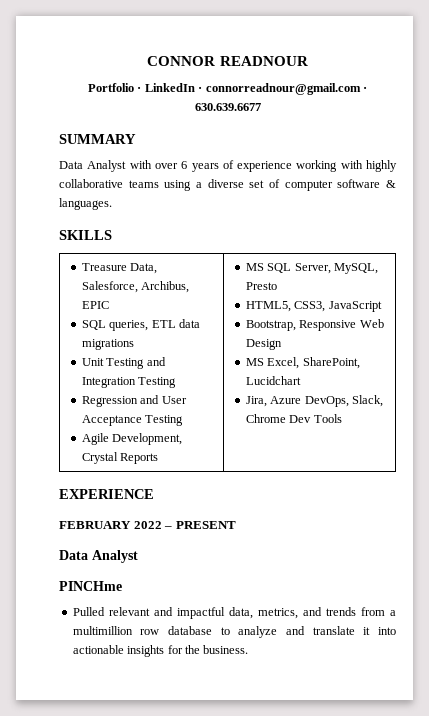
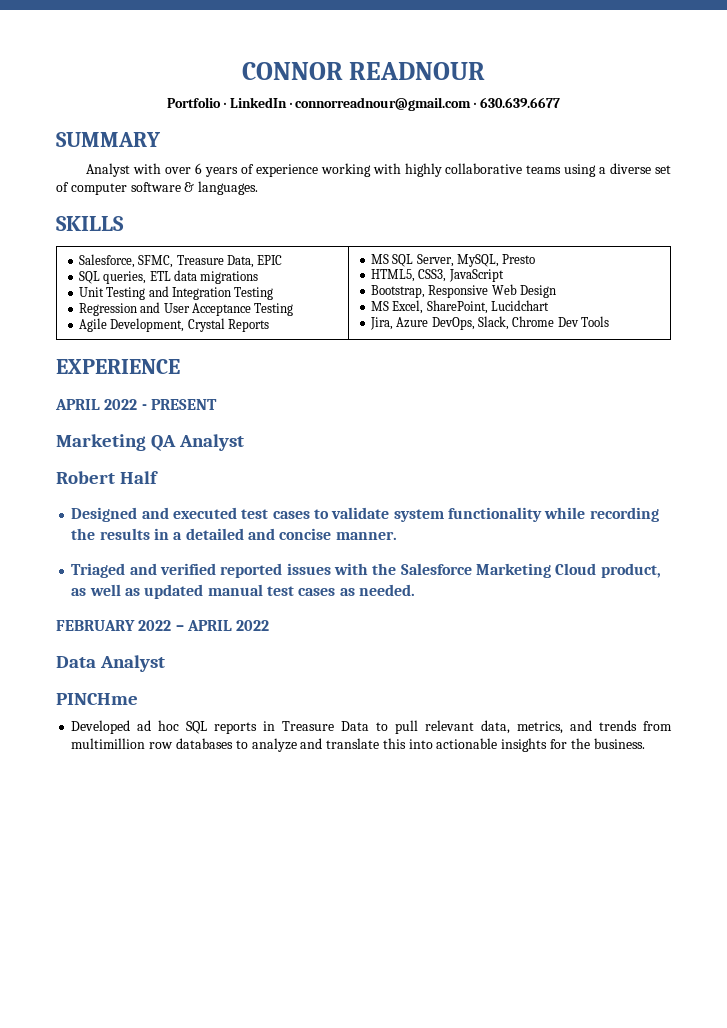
- Data Analyst with over 6 years of experience working with highly collaborative teams using a diverse set of computer software & languages.
+ Analyst with over 6 years of experience working with highly collaborative teams using a diverse set of computer software & languages.
- Treasure Data, Salesforce, Archibus, EPIC
+ Salesforce, SFMC, Treasure Data, EPIC
+ APRIL 2022 - PRESENT
+ Marketing QA Analyst
+ Robert Half
+ Designed and executed test cases to validate system functionality while recording the results in a detailed and concise manner.
+ Triaged and verified reported issues with the Salesforce Marketing Cloud product, as well as updated manual test cases as needed.
- FEBRUARY 2022 – PRESENT
+ FEBRUARY 2022 – APRIL 2022
- Pulled relevant and impactful data, metrics, and trends from a multimillion row database to analyze and translate it into actionable insights for the business.
+ Developed ad hoc SQL reports in Treasure Data to pull relevant data, metrics, and trends from multimillion row databases to analyze and translate this into actionable insights for the business.

